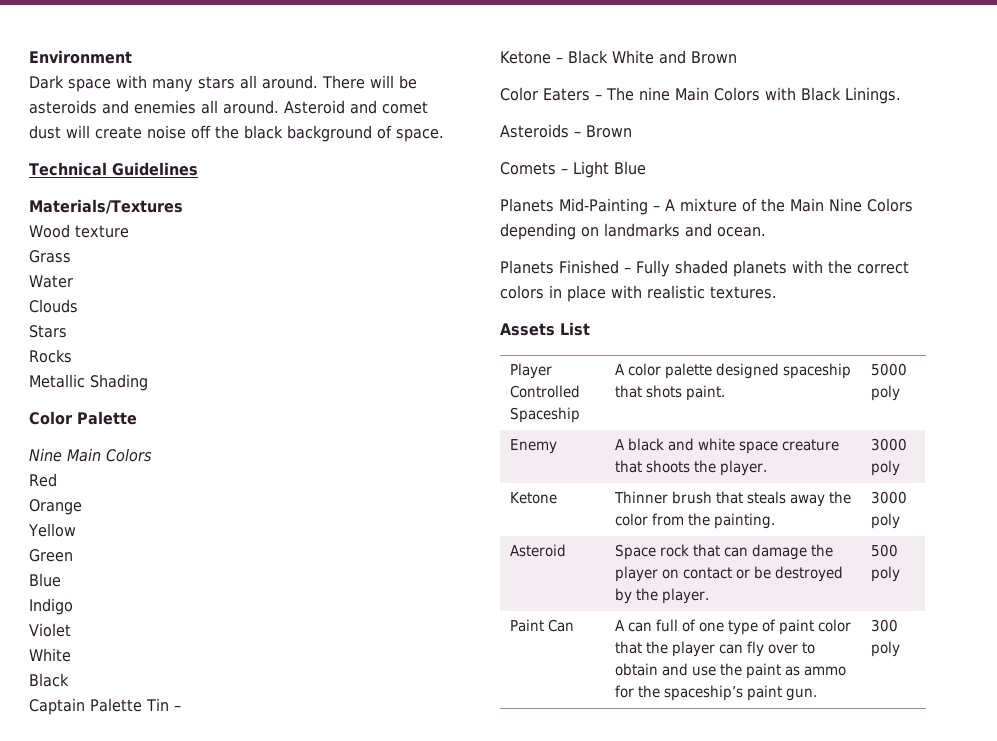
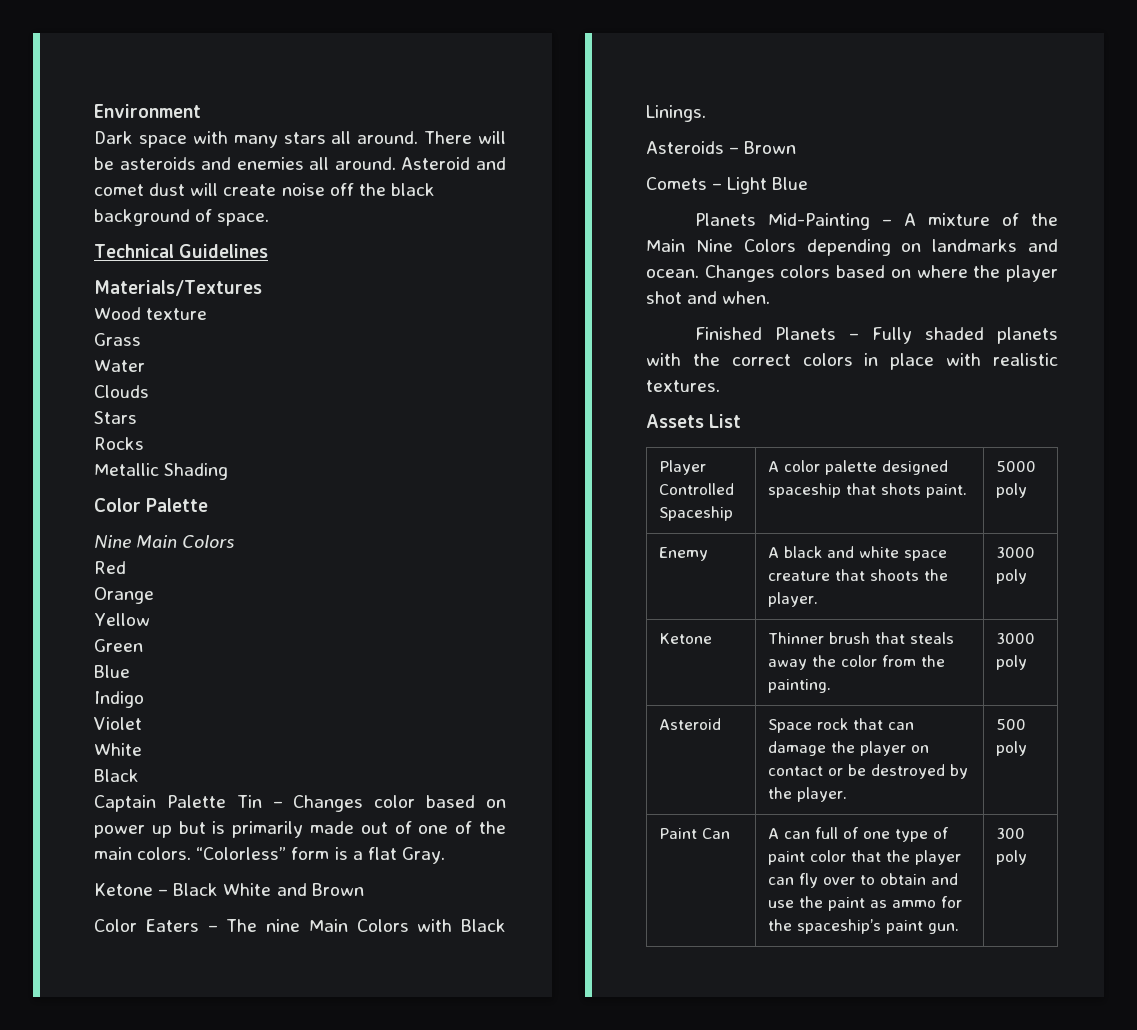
- Captain Palette Tin –
+ Captain Palette Tin – Changes color based on power up but is primarily made out of one of the main colors. “Colorless” form is a flat Gray.
- Planets Mid-Painting – A mixture of the Main Nine Colors depending on landmarks and ocean.
- Planets Finished – Fully shaded planets with the correct colors in place with realistic textures.
+ Planets Mid-Painting – A mixture of the Main Nine Colors depending on landmarks and ocean. Changes colors based on where the player shot and when.
+ Finished Planets – Fully shaded planets with the correct colors in place with realistic textures.

